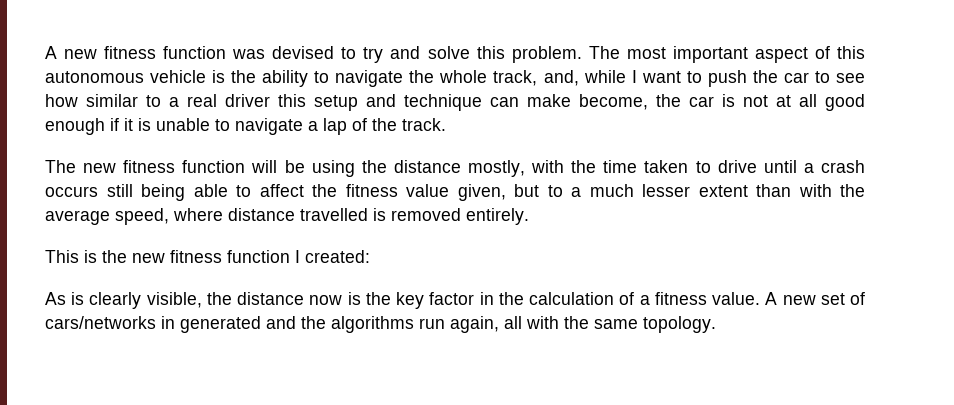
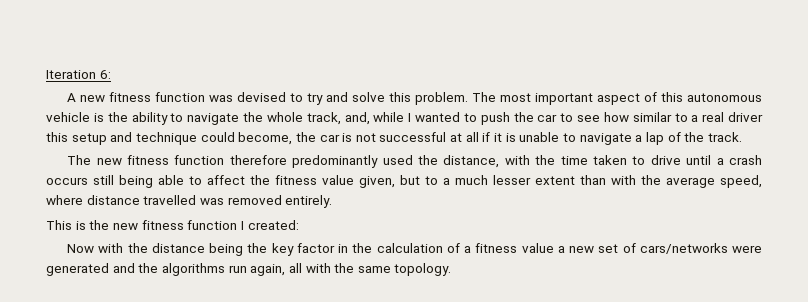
+ Iteration 6:
- The most important aspect of this autonomous vehicle is the ability to navigate the whole track, and, while I want to push the car to see how similar to a real driver this setup and technique can make become, the car is not at all good enough if it is unable to navigate a lap of the track.
+ The most important aspect of this autonomous vehicle is the ability to navigate the whole track, and, while I wanted to push the car to see how similar to a real driver this setup and technique could become, the car is not successful at all if it is unable to navigate a lap of the track.
- The new fitness function will be using the distance mostly, with the time taken to drive until a crash occurs still being able to affect the fitness value given, but to a much lesser extent than with the average speed, where distance travelled is removed entirely.
+ The new fitness function therefore predominantly used the distance, with the time taken to drive until a crash occurs still being able to affect the fitness value given, but to a much lesser extent than with the average speed, where distance travelled was removed entirely.
- As is clearly visible, the distance now is the key factor in the calculation of a fitness value. A new set of cars/networks in generated and the algorithms run again, all with the same topology.
+ Now with the distance being the key factor in the calculation of a fitness value a new set of cars/networks were generated and the algorithms run again, all with the same topology.

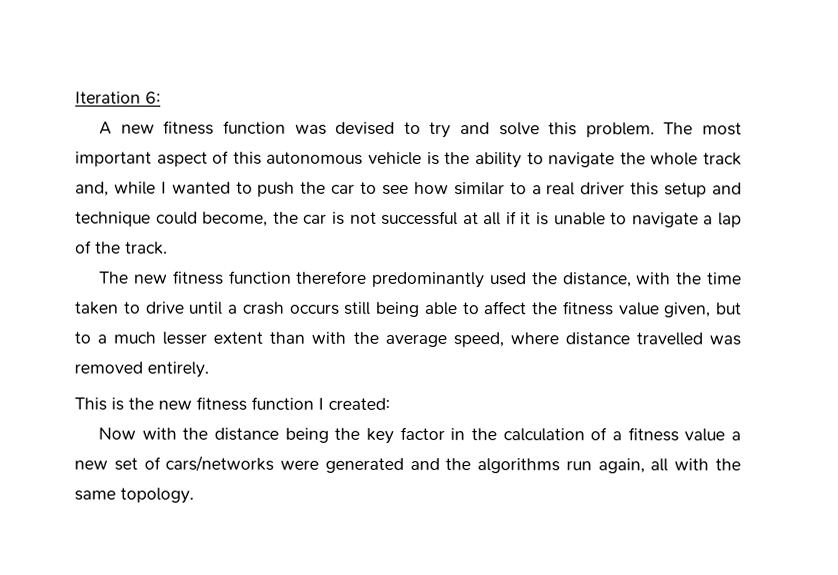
- The most important aspect of this autonomous vehicle is the ability to navigate the whole track, and, while I wanted to push the car to see how similar to a real driver this setup and technique could become, the car is not successful at all if it is unable to navigate a lap of the track.
+ The most important aspect of this autonomous vehicle is the ability to navigate the whole track and, while I wanted to push the car to see how similar to a real driver this setup and technique could become, the car is not successful at all if it is unable to navigate a lap of the track.

